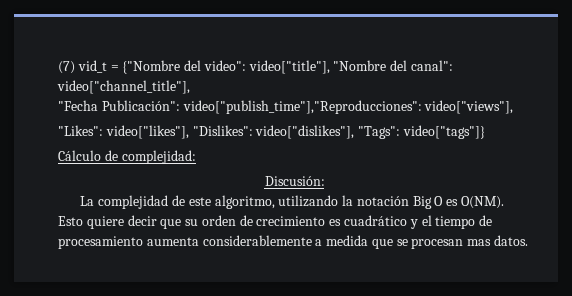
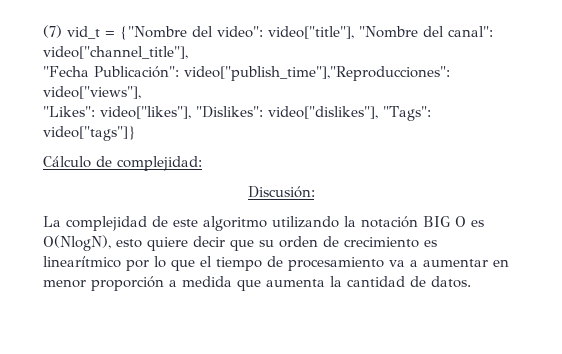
- La complejidad de este algoritmo, utilizando la notación Big O es O(NM). Esto quiere decir que su orden de crecimiento es cuadrático y el tiempo de procesamiento aumenta considerablemente a medida que se procesan mas datos.
+ La complejidad de este algoritmo utilizando la notación BIG O es O(NlogN), esto quiere decir que su orden de crecimiento es linearítmico por lo que el tiempo de procesamiento va a aumentar en menor proporción a medida que aumenta la cantidad de datos.

